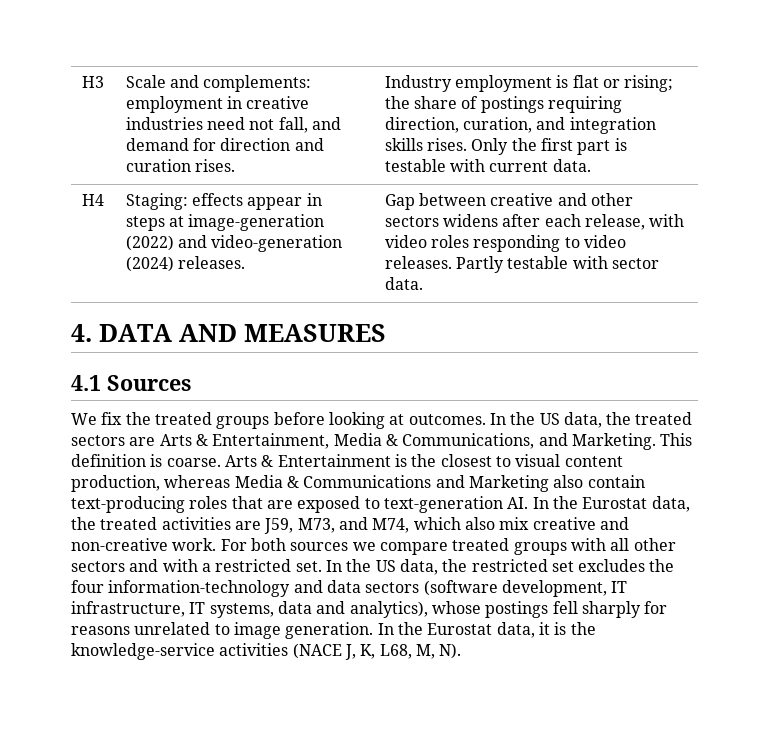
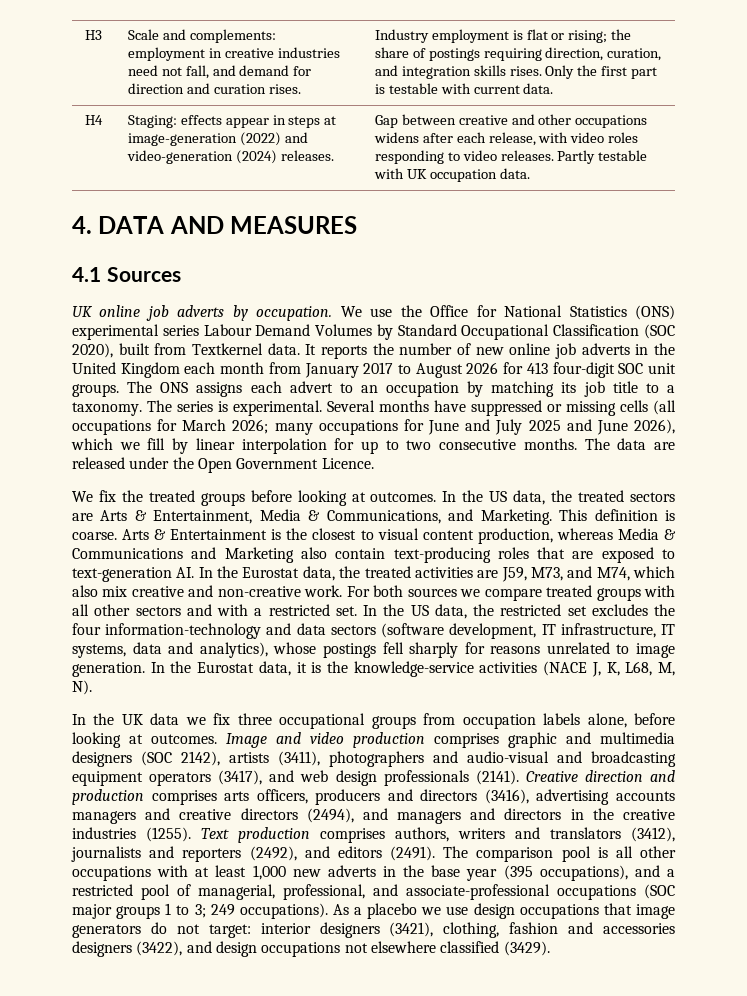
- H4 | Staging: effects appear in steps at image-generation (2022) and video-generation (2024) releases. | Gap between creative and other sectors widens after each release, with video roles responding to video releases. Partly testable with sector data.
+ H4 | Staging: effects appear in steps at image-generation (2022) and video-generation (2024) releases. | Gap between creative and other occupations widens after each release, with video roles responding to video releases. Partly testable with UK occupation data.
+ UK online job adverts by occupation. We use the Office for National Statistics (ONS) experimental series Labour Demand Volumes by Standard Occupational Classification (SOC 2020), built from Textkernel data. It reports the number of new online job adverts in the United Kingdom each month from January 2017 to August 2026 for 413 four-digit SOC unit groups. The ONS assigns each advert to an occupation by matching its job title to a taxonomy. The series is experimental. Several months have suppressed or missing cells (all occupations for March 2026; many occupations for June and July 2025 and June 2026), which we fill by linear interpolation for up to two consecutive months. The data are released under the Open Government Licence.
+ In the UK data we fix three occupational groups from occupation labels alone, before looking at outcomes. Image and video production comprises graphic and multimedia designers (SOC 2142), artists (3411), photographers and audio-visual and broadcasting equipment operators (3417), and web design professionals (2141). Creative direction and production comprises arts officers, producers and directors (3416), advertising accounts managers and creative directors (2494), and managers and directors in the creative industries (1255). Text production comprises authors, writers and translators (3412), journalists and reporters (2492), and editors (2491). The comparison pool is all other occupations with at least 1,000 new adverts in the base year (395 occupations), and a restricted pool of managerial, professional, and associate-professional occupations (SOC major groups 1 to 3; 249 occupations). As a placebo we use design occupations that image generators do not target: interior designers (3421), clothing, fashion and accessories designers (3422), and design occupations not elsewhere classified (3429).

